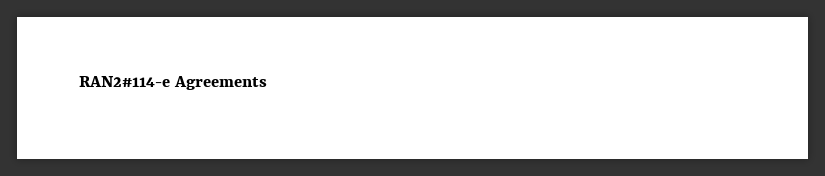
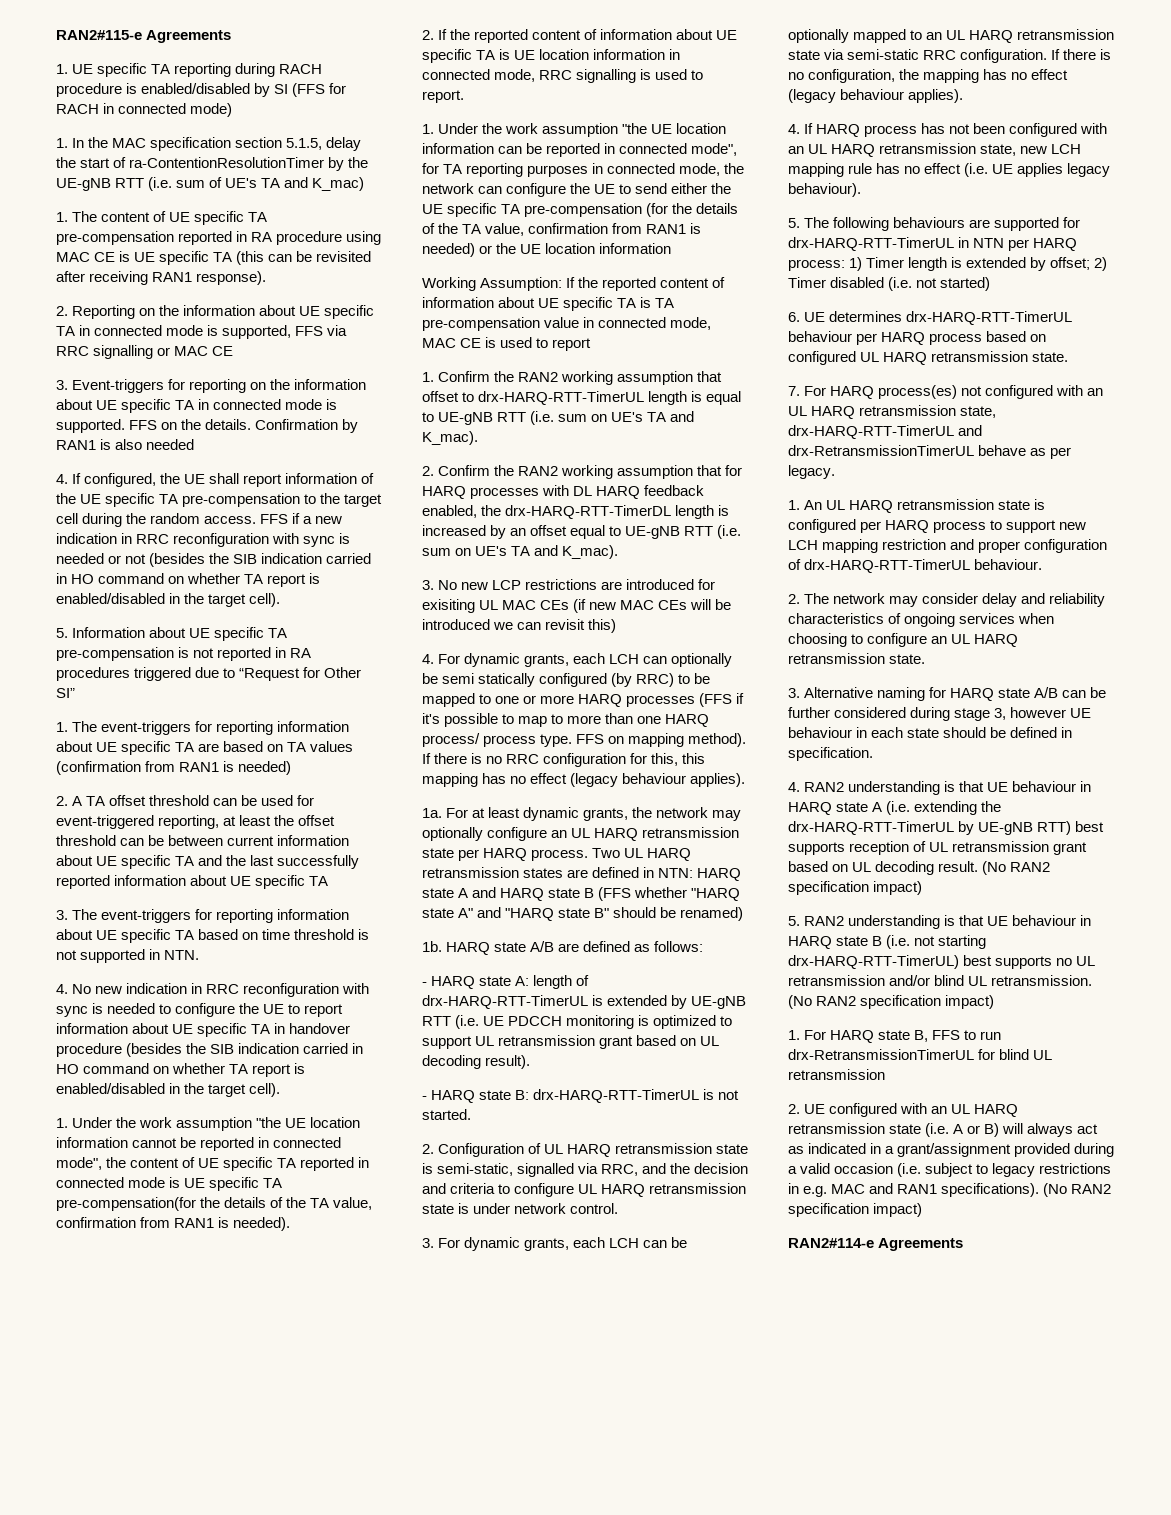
+ RAN2#115-e Agreements
+ 1. UE specific TA reporting during RACH procedure is enabled/disabled by SI (FFS for RACH in connected mode)
+ 1. In the MAC specification section 5.1.5, delay the start of ra-ContentionResolutionTimer by the UE-gNB RTT (i.e. sum of UE's TA and K_mac)
+ 1. The content of UE specific TA pre-compensation reported in RA procedure using MAC CE is UE specific TA (this can be revisited after receiving RAN1 response).
+ 2. Reporting on the information about UE specific TA in connected mode is supported, FFS via RRC signalling or MAC CE
+ 3. Event-triggers for reporting on the information about UE specific TA in connected mode is supported. FFS on the details. Confirmation by RAN1 is also needed
+ 4. If configured, the UE shall report information of the UE specific TA pre-compensation to the target cell during the random access. FFS if a new indication in RRC reconfiguration with sync is needed or not (besides the SIB indication carried in HO command on whether TA report is enabled/disabled in the target cell).
+ 5. Information about UE specific TA pre-compensation is not reported in RA procedures triggered due to “Request for Other SI”
+ 1. The event-triggers for reporting information about UE specific TA are based on TA values (confirmation from RAN1 is needed)
+ 2. A TA offset threshold can be used for event-triggered reporting, at least the offset threshold can be between current information about UE specific TA and the last successfully reported information about UE specific TA
+ 3. The event-triggers for reporting information about UE specific TA based on time threshold is not supported in NTN.
+ 4. No new indication in RRC reconfiguration with sync is needed to configure the UE to report information about UE specific TA in handover procedure (besides the SIB indication carried in HO command on whether TA report is enabled/disabled in the target cell).
+ 1. Under the work assumption "the UE location information cannot be reported in connected mode", the content of UE specific TA reported in connected mode is UE specific TA pre-compensation(for the details of the TA value, confirmation from RAN1 is needed).
+ 2. If the reported content of information about UE specific TA is UE location information in connected mode, RRC signalling is used to report.
+ 1. Under the work assumption "the UE location information can be reported in connected mode", for TA reporting purposes in connected mode, the network can configure the UE to send either the UE specific TA pre-compensation (for the details of the TA value, confirmation from RAN1 is needed) or the UE location information
+ Working Assumption: If the reported content of information about UE specific TA is TA pre-compensation value in connected mode, MAC CE is used to report
+ 1. Confirm the RAN2 working assumption that offset to drx-HARQ-RTT-TimerUL length is equal to UE-gNB RTT (i.e. sum on UE's TA and K_mac).
+ 2. Confirm the RAN2 working assumption that for HARQ processes with DL HARQ feedback enabled, the drx-HARQ-RTT-TimerDL length is increased by an offset equal to UE-gNB RTT (i.e. sum on UE's TA and K_mac).
+ 3. No new LCP restrictions are introduced for exisiting UL MAC CEs (if new MAC CEs will be introduced we can revisit this)
+ 4. For dynamic grants, each LCH can optionally be semi statically configured (by RRC) to be mapped to one or more HARQ processes (FFS if it's possible to map to more than one HARQ process/ process type. FFS on mapping method). If there is no RRC configuration for this, this mapping has no effect (legacy behaviour applies).
+ 1a. For at least dynamic grants, the network may optionally configure an UL HARQ retransmission state per HARQ process. Two UL HARQ retransmission states are defined in NTN: HARQ state A and HARQ state B (FFS whether "HARQ state A" and "HARQ state B" should be renamed)
+ 1b. HARQ state A/B are defined as follows:
+ - HARQ state A: length of drx-HARQ-RTT-TimerUL is extended by UE-gNB RTT (i.e. UE PDCCH monitoring is optimized to support UL retransmission grant based on UL decoding result).
+ - HARQ state B: drx-HARQ-RTT-TimerUL is not started.
+ 2. Configuration of UL HARQ retransmission state is semi-static, signalled via RRC, and the decision and criteria to configure UL HARQ retransmission state is under network control.
+ 3. For dynamic grants, each LCH can be optionally mapped to an UL HARQ retransmission state via semi-static RRC configuration. If there is no configuration, the mapping has no effect (legacy behaviour applies).
+ 4. If HARQ process has not been configured with an UL HARQ retransmission state, new LCH mapping rule has no effect (i.e. UE applies legacy behaviour).
+ 5. The following behaviours are supported for drx-HARQ-RTT-TimerUL in NTN per HARQ process: 1) Timer length is extended by offset; 2) Timer disabled (i.e. not started)
+ 6. UE determines drx-HARQ-RTT-TimerUL behaviour per HARQ process based on configured UL HARQ retransmission state.
+ 7. For HARQ process(es) not configured with an UL HARQ retransmission state, drx-HARQ-RTT-TimerUL and drx-RetransmissionTimerUL behave as per legacy.
+ 1. An UL HARQ retransmission state is configured per HARQ process to support new LCH mapping restriction and proper configuration of drx-HARQ-RTT-TimerUL behaviour.
+ 2. The network may consider delay and reliability characteristics of ongoing services when choosing to configure an UL HARQ retransmission state.
+ 3. Alternative naming for HARQ state A/B can be further considered during stage 3, however UE behaviour in each state should be defined in specification.
+ 4. RAN2 understanding is that UE behaviour in HARQ state A (i.e. extending the drx-HARQ-RTT-TimerUL by UE-gNB RTT) best supports reception of UL retransmission grant based on UL decoding result. (No RAN2 specification impact)
+ 5. RAN2 understanding is that UE behaviour in HARQ state B (i.e. not starting drx-HARQ-RTT-TimerUL) best supports no UL retransmission and/or blind UL retransmission. (No RAN2 specification impact)
+ 1. For HARQ state B, FFS to run drx-RetransmissionTimerUL for blind UL retransmission
+ 2. UE configured with an UL HARQ retransmission state (i.e. A or B) will always act as indicated in a grant/assignment provided during a valid occasion (i.e. subject to legacy restrictions in e.g. MAC and RAN1 specifications). (No RAN2 specification impact)

